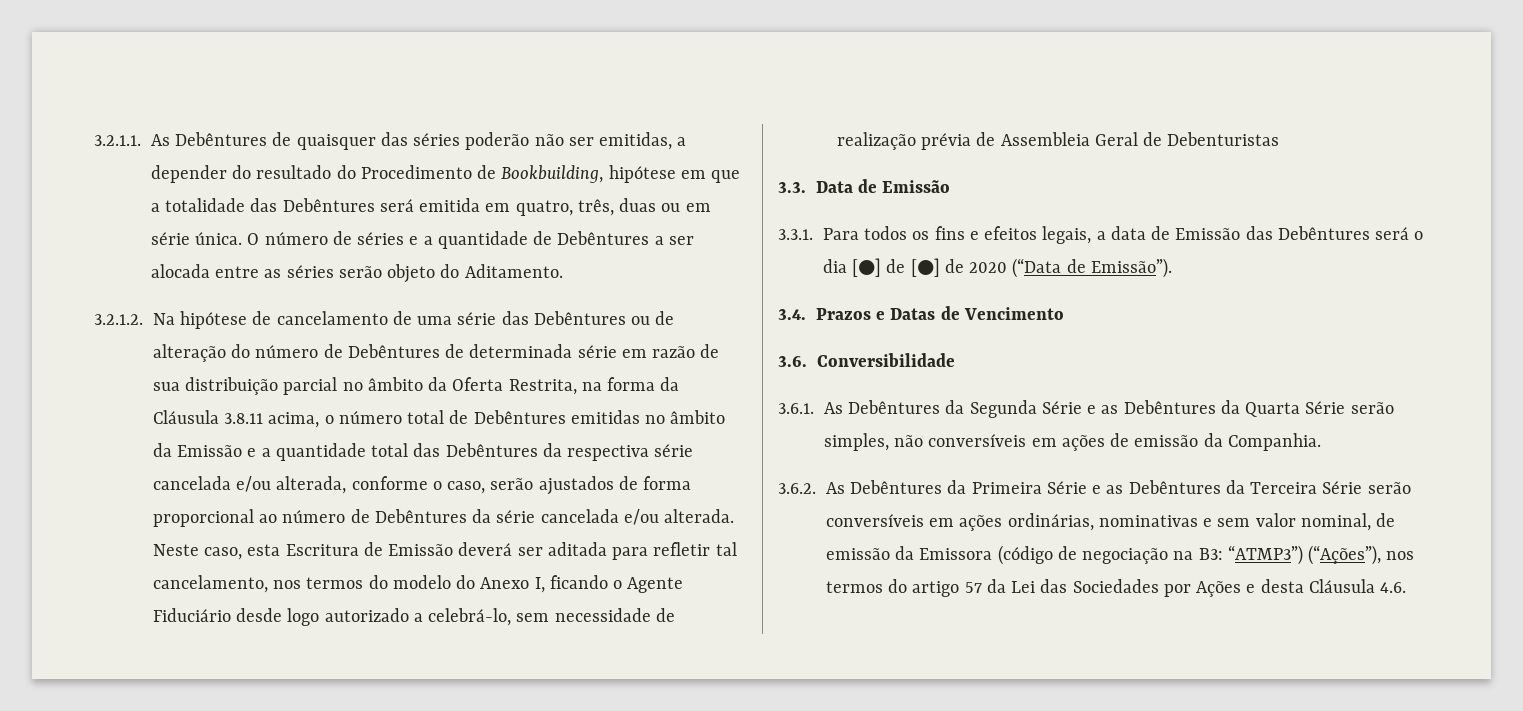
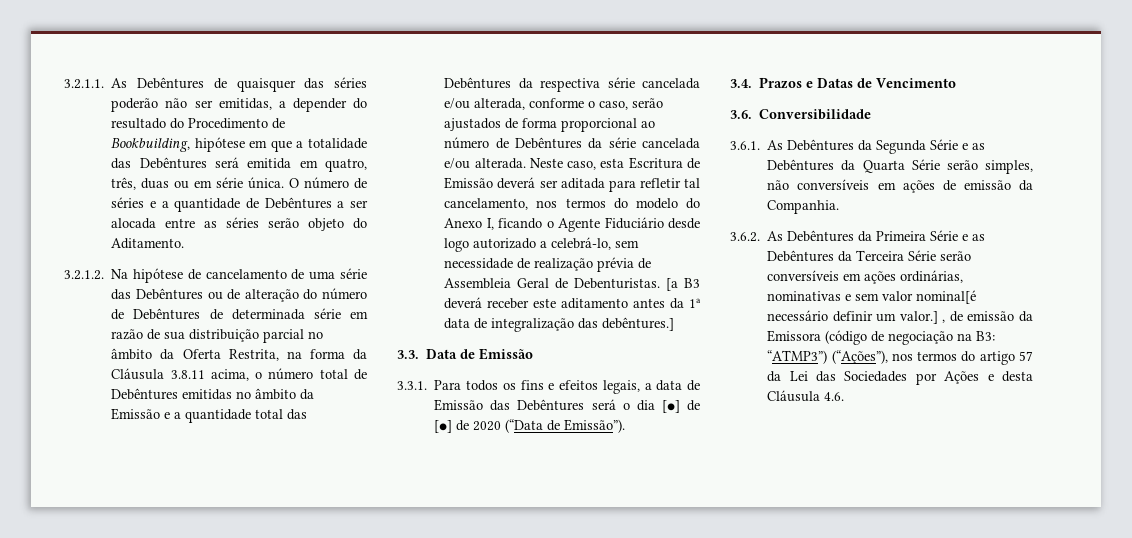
- Neste caso, esta Escritura de Emissão deverá ser aditada para refletir tal cancelamento, nos termos do modelo do Anexo I, ficando o Agente Fiduciário desde logo autorizado a celebrá-lo, sem necessidade de realização prévia de Assembleia Geral de Debenturistas
+ Neste caso, esta Escritura de Emissão deverá ser aditada para refletir tal cancelamento, nos termos do modelo do Anexo I, ficando o Agente Fiduciário desde logo autorizado a celebrá-lo, sem necessidade de realização prévia de Assembleia Geral de Debenturistas. [a B3 deverá receber este aditamento antes da 1ª data de integralização das debêntures.]
- 3.6.2. As Debêntures da Primeira Série e as Debêntures da Terceira Série serão conversíveis em ações ordinárias, nominativas e sem valor nominal, de emissão da Emissora (código de negociação na B3: “ATMP3”) (“Ações”), nos termos do artigo 57 da Lei das Sociedades por Ações e desta Cláusula 4.6.
+ 3.6.2. As Debêntures da Primeira Série e as Debêntures da Terceira Série serão conversíveis em ações ordinárias, nominativas e sem valor nominal[é necessário definir um valor.] , de emissão da Emissora (código de negociação na B3: “ATMP3”) (“Ações”), nos termos do artigo 57 da Lei das Sociedades por Ações e desta Cláusula 4.6.

